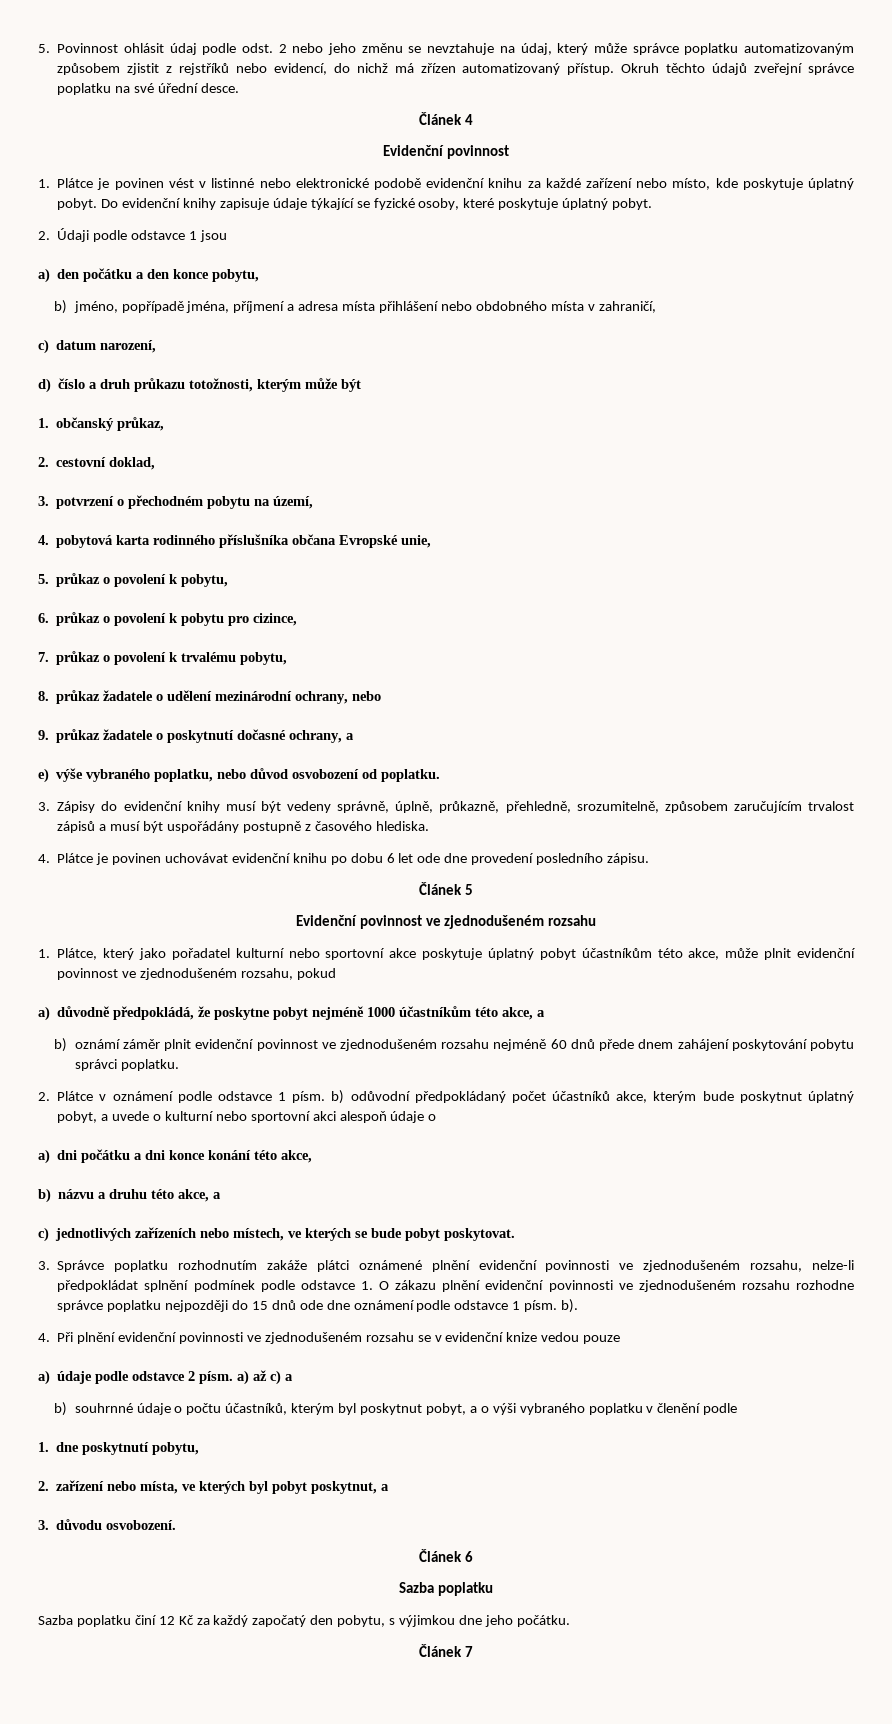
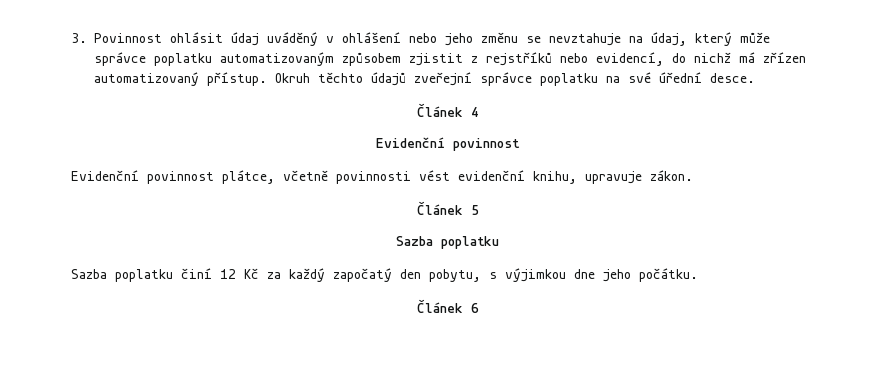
- 5. Povinnost ohlásit údaj podle odst. 2 nebo jeho změnu se nevztahuje na údaj, který může správce poplatku automatizovaným způsobem zjistit z rejstříků nebo evidencí, do nichž má zřízen automatizovaný přístup.
+ 3. Povinnost ohlásit údaj uváděný v ohlášení nebo jeho změnu se nevztahuje na údaj, který může správce poplatku automatizovaným způsobem zjistit z rejstříků nebo evidencí, do nichž má zřízen automatizovaný přístup.
- 1. Plátce je povinen vést v listinné nebo elektronické podobě evidenční knihu za každé zařízení nebo místo, kde poskytuje úplatný pobyt. Do evidenční knihy zapisuje údaje týkající se fyzické osoby, které poskytuje úplatný pobyt.
- 2. Údaji podle odstavce 1 jsou
- a) den počátku a den konce pobytu,
- b) jméno, popřípadě jména, příjmení a adresa místa přihlášení nebo obdobného místa v zahraničí,
- c) datum narození,
- d) číslo a druh průkazu totožnosti, kterým může být
- 1. občanský průkaz,
- 2. cestovní doklad,
- 3. potvrzení o přechodném pobytu na území,
- 4. pobytová karta rodinného příslušníka občana Evropské unie,
- 5. průkaz o povolení k pobytu,
- 6. průkaz o povolení k pobytu pro cizince,
- 7. průkaz o povolení k trvalému pobytu,
- 8. průkaz žadatele o udělení mezinárodní ochrany, nebo
- 9. průkaz žadatele o poskytnutí dočasné ochrany, a
- e) výše vybraného poplatku, nebo důvod osvobození od poplatku.
- 3. Zápisy do evidenční knihy musí být vedeny správně, úplně, průkazně, přehledně, srozumitelně, způsobem zaručujícím trvalost zápisů a musí být uspořádány postupně z časového hlediska.
- 4. Plátce je povinen uchovávat evidenční knihu po dobu 6 let ode dne provedení posledního zápisu.
+ Evidenční povinnost plátce, včetně povinnosti vést evidenční knihu, upravuje zákon.
  Článek 5
- Evidenční povinnost ve zjednodušeném rozsahu
- 1. Plátce, který jako pořadatel kulturní nebo sportovní akce poskytuje úplatný pobyt účastníkům této akce, může plnit evidenční povinnost ve zjednodušeném rozsahu, pokud
- a) důvodně předpokládá, že poskytne pobyt nejméně 1000 účastníkům této akce, a
- b) oznámí záměr plnit evidenční povinnost ve zjednodušeném rozsahu nejméně 60 dnů přede dnem zahájení poskytování pobytu správci poplatku.
- 2. Plátce v oznámení podle odstavce 1 písm. b) odůvodní předpokládaný počet účastníků akce, kterým bude poskytnut úplatný pobyt, a uvede o kulturní nebo sportovní akci alespoň údaje o
- a) dni počátku a dni konce konání této akce,
- b) názvu a druhu této akce, a
- c) jednotlivých zařízeních nebo místech, ve kterých se bude pobyt poskytovat.
- 3. Správce poplatku rozhodnutím zakáže plátci oznámené plnění evidenční povinnosti ve zjednodušeném rozsahu, nelze-li předpokládat splnění podmínek podle odstavce 1. O zákazu plnění evidenční povinnosti ve zjednodušeném rozsahu rozhodne správce poplatku nejpozději do 15 dnů ode dne oznámení podle odstavce 1 písm. b).
- 4. Při plnění evidenční povinnosti ve zjednodušeném rozsahu se v evidenční knize vedou pouze
- a) údaje podle odstavce 2 písm. a) až c) a
- b) souhrnné údaje o počtu účastníků, kterým byl poskytnut pobyt, a o výši vybraného poplatku v členění podle
- 1. dne poskytnutí pobytu,
- 2. zařízení nebo místa, ve kterých byl pobyt poskytnut, a
- 3. důvodu osvobození.
- Článek 6
- Článek 7
+ Článek 6

